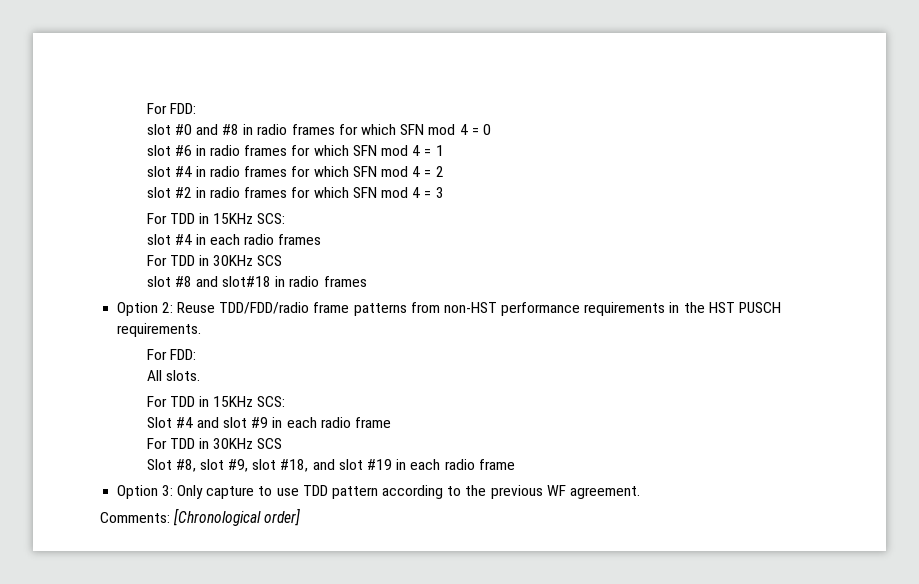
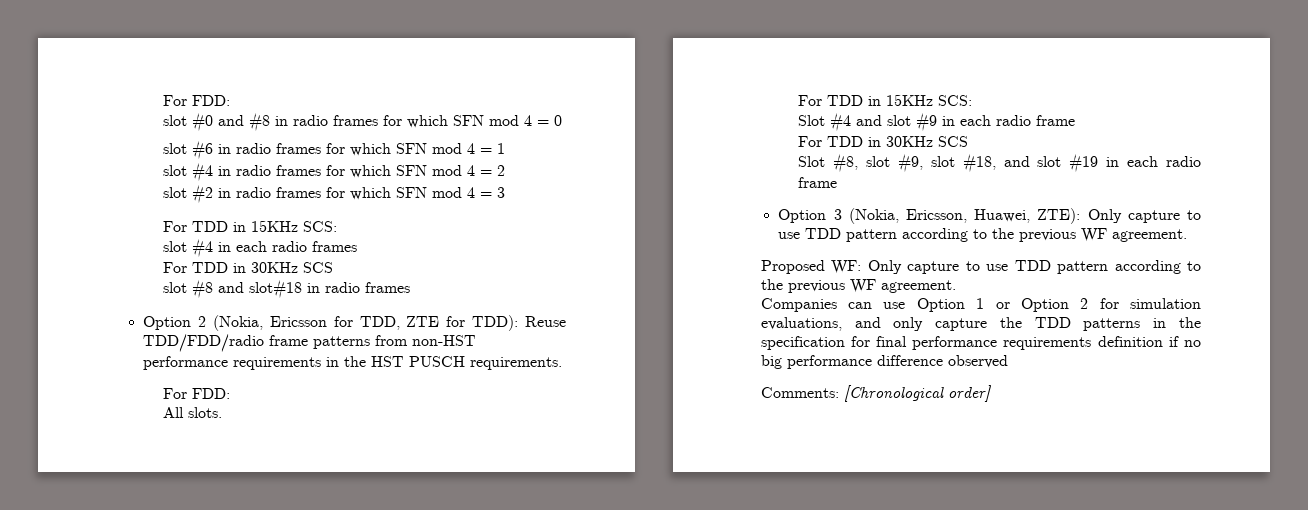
- Option 2: Reuse TDD/FDD/radio frame patterns from non-HST performance requirements in the HST PUSCH requirements.
+ Option 2 (Nokia, Ericsson for TDD, ZTE for TDD): Reuse TDD/FDD/radio frame patterns from non-HST performance requirements in the HST PUSCH requirements.
- Option 3: Only capture to use TDD pattern according to the previous WF agreement.
+ Option 3 (Nokia, Ericsson, Huawei, ZTE): Only capture to use TDD pattern according to the previous WF agreement.
+ Proposed WF: Only capture to use TDD pattern according to the previous WF agreement.
+ Companies can use Option 1 or Option 2 for simulation evaluations, and only capture the TDD patterns in the specification for final performance requirements definition if no big performance difference observed

